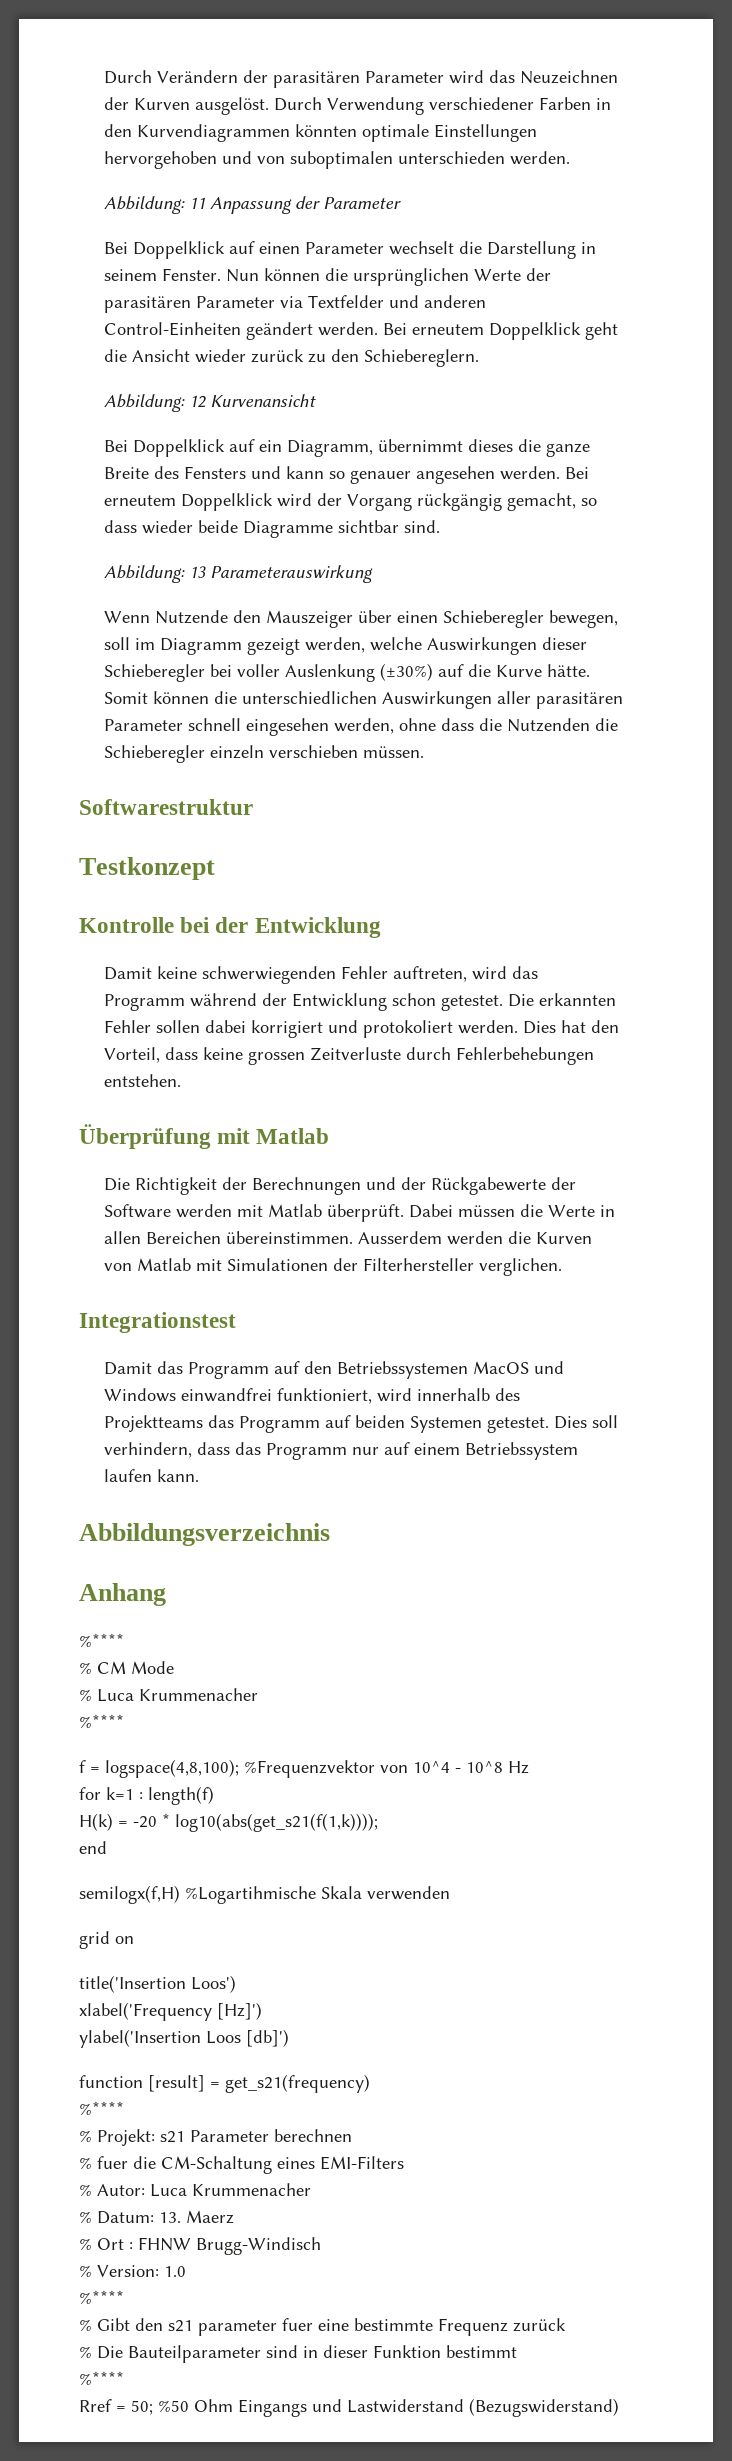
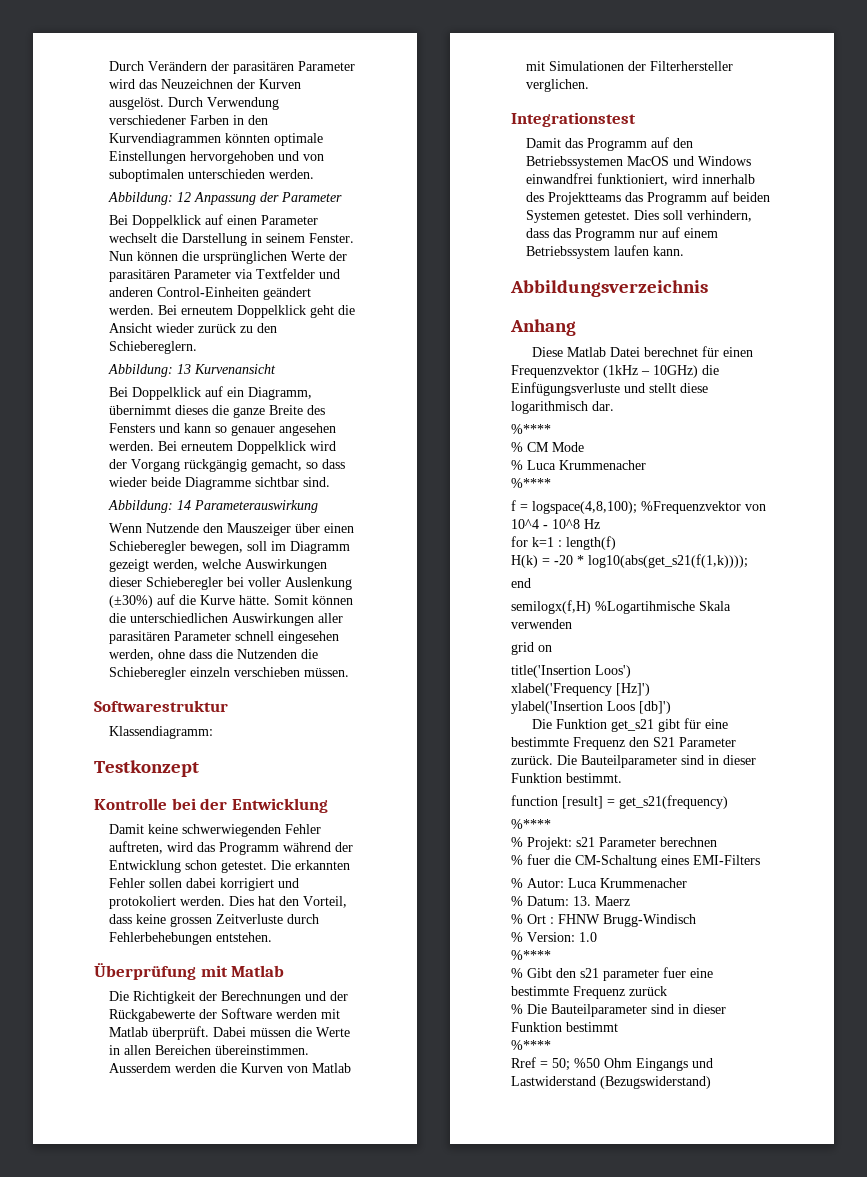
- Abbildung: 11 Anpassung der Parameter
+ Abbildung: 12 Anpassung der Parameter
- Abbildung: 12 Kurvenansicht
+ Abbildung: 13 Kurvenansicht
- Abbildung: 13 Parameterauswirkung
+ Abbildung: 14 Parameterauswirkung
+ Klassendiagramm:
+ Diese Matlab Datei berechnet für einen Frequenzvektor (1kHz – 10GHz) die Einfügungsverluste und stellt diese logarithmisch dar.
+ Die Funktion get_s21 gibt für eine bestimmte Frequenz den S21 Parameter zurück. Die Bauteilparameter sind in dieser Funktion bestimmt.

